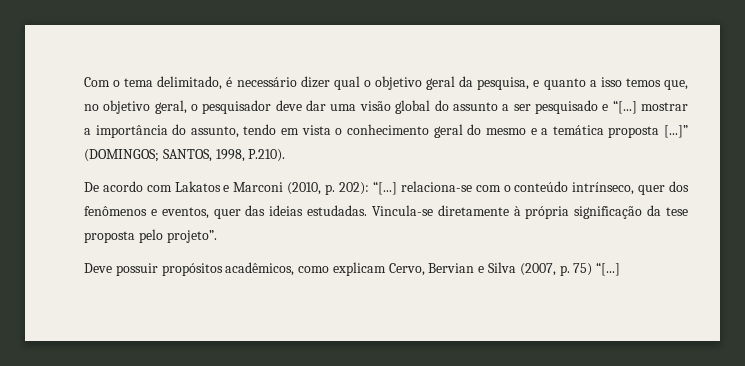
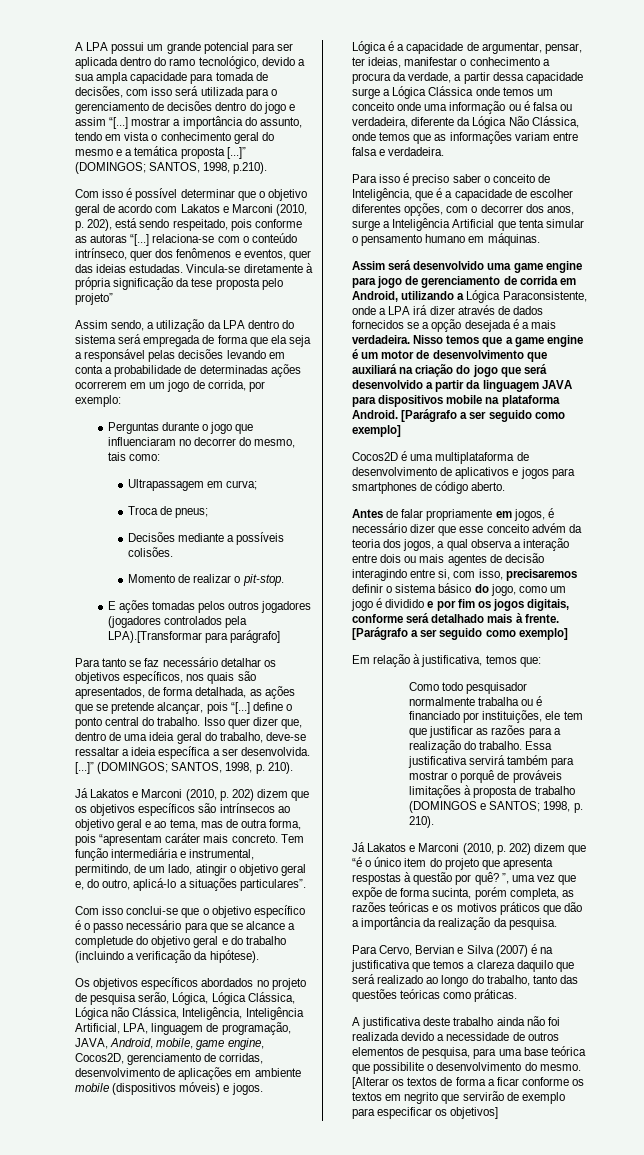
- Com o tema delimitado, é necessário dizer qual o objetivo geral da pesquisa, e quanto a isso temos que, no objetivo geral, o pesquisador deve dar uma visão global do assunto a ser pesquisado e “[...] mostrar a importância do assunto, tendo em vista o conhecimento geral do mesmo e a temática proposta [...]”
+ A LPA possui um grande potencial para ser aplicada dentro do ramo tecnológico, devido a sua ampla capacidade para tomada de decisões, com isso será utilizada para o gerenciamento de decisões dentro do jogo e assim “[...] mostrar a importância do assunto, tendo em vista o conhecimento geral do mesmo e a temática proposta [...]”
- (DOMINGOS; SANTOS, 1998, P.210).
- De acordo com Lakatos e Marconi (2010, p. 202): “[...] relaciona-se com o conteúdo intrínseco, quer dos fenômenos e eventos, quer das ideias estudadas.
+ (DOMINGOS; SANTOS, 1998, p.210).
+ Com isso é possível determinar que o objetivo geral de acordo com Lakatos e Marconi (2010, p. 202), está sendo respeitado, pois conforme as autoras “[...] relaciona-se com o conteúdo intrínseco, quer dos fenômenos e eventos, quer das ideias estudadas.
- Vincula-se diretamente à própria significação da tese proposta pelo projeto”.
- Deve possuir propósitos acadêmicos, como explicam Cervo, Bervian e Silva (2007, p. 75) “[...]
+ Vincula-se diretamente à própria significação da tese proposta pelo projeto”
+ Assim sendo, a utilização da LPA dentro do sistema será empregada de forma que ela seja a responsável pelas decisões levando em conta a probabilidade de determinadas ações ocorrerem em um jogo de corrida, por exemplo:
+ Perguntas durante o jogo que influenciaram no decorrer do mesmo, tais como:
+ Ultrapassagem em curva;
+ Troca de pneus;
+ Decisões mediante a possíveis colisões.
+ Momento de realizar o pit-stop.
+ E ações tomadas pelos outros jogadores (jogadores controlados pela LPA).[Transformar para parágrafo]
+ Para tanto se faz necessário detalhar os objetivos específicos, nos quais são apresentados, de forma detalhada, as ações que se pretende alcançar, pois “[...] define o ponto central do trabalho. Isso quer dizer que, dentro de uma ideia geral do trabalho, deve-se ressaltar a ideia específica a ser desenvolvida. [...]” (DOMINGOS; SANTOS, 1998, p. 210).
+ Já Lakatos e Marconi (2010, p. 202) dizem que os objetivos específicos são intrínsecos ao objetivo geral e ao tema, mas de outra forma, pois “apresentam caráter mais concreto. Tem função intermediária e instrumental, permitindo, de um lado, atingir o objetivo geral e, do outro, aplicá-lo a situações particulares”.
+ Com isso conclui-se que o objetivo específico é o passo necessário para que se alcance a completude do objetivo geral e do trabalho (incluindo a verificação da hipótese).
+ Os objetivos específicos abordados no projeto de pesquisa serão, Lógica, Lógica Clássica, Lógica não Clássica, Inteligência, Inteligência Artificial, LPA, linguagem de programação, JAVA, Android, mobile, game engine, Cocos2D, gerenciamento de corridas, desenvolvimento de aplicações em ambiente mobile (dispositivos móveis) e jogos.
+ Lógica é a capacidade de argumentar, pensar, ter ideias, manifestar o conhecimento a procura da verdade, a partir dessa capacidade surge a Lógica Clássica onde temos um conceito onde uma informação ou é falsa ou verdadeira, diferente da Lógica Não Clássica, onde temos que as informações variam entre falsa e verdadeira.
+ Para isso é preciso saber o conceito de Inteligência, que é a capacidade de escolher diferentes opções, com o decorrer dos anos, surge a Inteligência Artificial que tenta simular o pensamento humano em máquinas.
+ Assim será desenvolvido uma game engine para jogo de gerenciamento de corrida em Android, utilizando a Lógica Paraconsistente, onde a LPA irá dizer através de dados fornecidos se a opção desejada é a mais verdadeira. Nisso temos que a game engine é um motor de desenvolvimento que auxiliará na criação do jogo que será desenvolvido a partir da linguagem JAVA para dispositivos mobile na plataforma Android. [Parágrafo a ser seguido como exemplo]
+ Cocos2D é uma multiplataforma de desenvolvimento de aplicativos e jogos para smartphones de código aberto.
+ Antes de falar propriamente em jogos, é necessário dizer que esse conceito advém da teoria dos jogos, a qual observa a interação entre dois ou mais agentes de decisão interagindo entre si, com isso, precisaremos definir o sistema básico do jogo, como um jogo é dividido e por fim os jogos digitais, conforme será detalhado mais à frente. [Parágrafo a ser seguido como exemplo]
+ Em relação à justificativa, temos que:
+ Como todo pesquisador normalmente trabalha ou é financiado por instituições, ele tem que justificar as razões para a realização do trabalho. Essa justificativa servirá também para mostrar o porquê de prováveis limitações à proposta de trabalho (DOMINGOS e SANTOS; 1998, p. 210).
+ Já Lakatos e Marconi (2010, p. 202) dizem que “é o único item do projeto que apresenta respostas à questão por quê? ”, uma vez que expõe de forma sucinta, porém completa, as razões teóricas e os motivos práticos que dão a importância da realização da pesquisa.
+ Para Cervo, Bervian e Silva (2007) é na justificativa que temos a clareza daquilo que será realizado ao longo do trabalho, tanto das questões teóricas como práticas.
+ A justificativa deste trabalho ainda não foi realizada devido a necessidade de outros elementos de pesquisa, para uma base teórica que possibilite o desenvolvimento do mesmo. [Alterar os textos de forma a ficar conforme os textos em negrito que servirão de exemplo para especificar os objetivos]

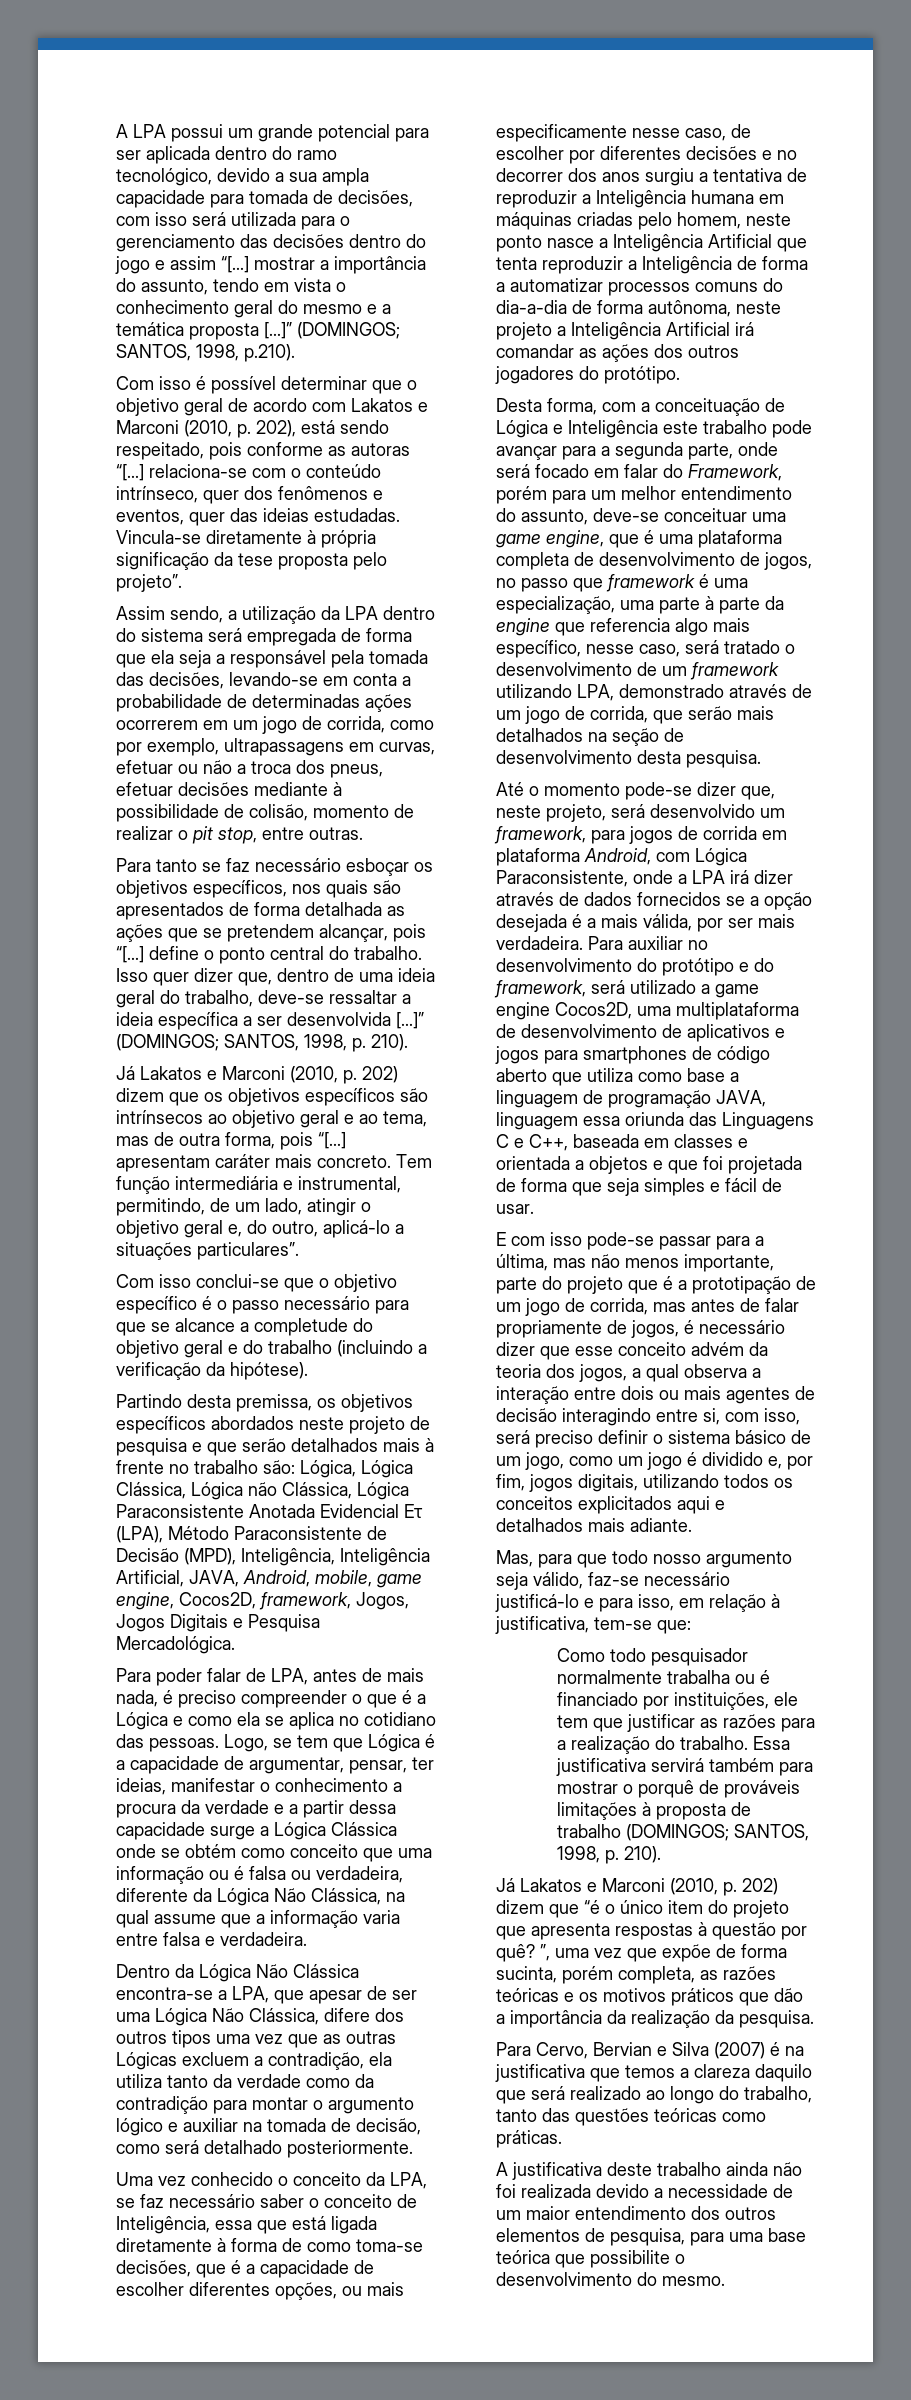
- A LPA possui um grande potencial para ser aplicada dentro do ramo tecnológico, devido a sua ampla capacidade para tomada de decisões, com isso será utilizada para o gerenciamento de decisões dentro do jogo e assim “[...] mostrar a importância do assunto, tendo em vista o conhecimento geral do mesmo e a temática proposta [...]”
+ A LPA possui um grande potencial para ser aplicada dentro do ramo tecnológico, devido a sua ampla capacidade para tomada de decisões, com isso será utilizada para o gerenciamento das decisões dentro do jogo e assim “[...] mostrar a importância do assunto, tendo em vista o conhecimento geral do mesmo e a temática proposta [...]”
- Vincula-se diretamente à própria significação da tese proposta pelo projeto”
+ Vincula-se diretamente à própria significação da tese proposta pelo projeto”.
- Assim sendo, a utilização da LPA dentro do sistema será empregada de forma que ela seja a responsável pelas decisões levando em conta a probabilidade de determinadas ações ocorrerem em um jogo de corrida, por exemplo:
- Perguntas durante o jogo que influenciaram no decorrer do mesmo, tais como:
- Ultrapassagem em curva;
- Troca de pneus;
- Decisões mediante a possíveis colisões.
- Momento de realizar o pit-stop.
- E ações tomadas pelos outros jogadores (jogadores controlados pela LPA).[Transformar para parágrafo]
+ Assim sendo, a utilização da LPA dentro do sistema será empregada de forma que ela seja a responsável pela tomada das decisões, levando-se em conta a probabilidade de determinadas ações ocorrerem em um jogo de corrida, como por exemplo, ultrapassagens em curvas, efetuar ou não a troca dos pneus, efetuar decisões mediante à possibilidade de colisão, momento de realizar o pit stop, entre outras.
- Para tanto se faz necessário detalhar os objetivos específicos, nos quais são apresentados, de forma detalhada, as ações que se pretende alcançar, pois “[...] define o ponto central do trabalho.
+ Para tanto se faz necessário esboçar os objetivos específicos, nos quais são apresentados de forma detalhada as ações que se pretendem alcançar, pois “[...] define o ponto central do trabalho.
- Isso quer dizer que, dentro de uma ideia geral do trabalho, deve-se ressaltar a ideia específica a ser desenvolvida. [...]”
+ Isso quer dizer que, dentro de uma ideia geral do trabalho, deve-se ressaltar a ideia específica a ser desenvolvida [...]”
- Já Lakatos e Marconi (2010, p. 202) dizem que os objetivos específicos são intrínsecos ao objetivo geral e ao tema, mas de outra forma, pois “apresentam caráter mais concreto.
+ Já Lakatos e Marconi (2010, p. 202) dizem que os objetivos específicos são intrínsecos ao objetivo geral e ao tema, mas de outra forma, pois “[...] apresentam caráter mais concreto.
- Os objetivos específicos abordados no projeto de pesquisa serão, Lógica, Lógica Clássica, Lógica não Clássica, Inteligência, Inteligência Artificial, LPA, linguagem de programação, JAVA, Android, mobile, game engine, Cocos2D, gerenciamento de corridas, desenvolvimento de aplicações em ambiente mobile (dispositivos móveis) e jogos.
- Lógica é a capacidade de argumentar, pensar, ter ideias, manifestar o conhecimento a procura da verdade, a partir dessa capacidade surge a Lógica Clássica onde temos um conceito onde uma informação ou é falsa ou verdadeira, diferente da Lógica Não Clássica, onde temos que as informações variam entre falsa e verdadeira.
- Para isso é preciso saber o conceito de Inteligência, que é a capacidade de escolher diferentes opções, com o decorrer dos anos, surge a Inteligência Artificial que tenta simular o pensamento humano em máquinas.
- Assim será desenvolvido uma game engine para jogo de gerenciamento de corrida em Android, utilizando a Lógica Paraconsistente, onde a LPA irá dizer através de dados fornecidos se a opção desejada é a mais verdadeira. Nisso temos que a game engine é um motor de desenvolvimento que auxiliará na criação do jogo que será desenvolvido a partir da linguagem JAVA para dispositivos mobile na plataforma Android. [Parágrafo a ser seguido como exemplo]
- Cocos2D é uma multiplataforma de desenvolvimento de aplicativos e jogos para smartphones de código aberto.
- Antes de falar propriamente em jogos, é necessário dizer que esse conceito advém da teoria dos jogos, a qual observa a interação entre dois ou mais agentes de decisão interagindo entre si, com isso, precisaremos definir o sistema básico do jogo, como um jogo é dividido e por fim os jogos digitais, conforme será detalhado mais à frente. [Parágrafo a ser seguido como exemplo]
- Em relação à justificativa, temos que:
+ Partindo desta premissa, os objetivos específicos abordados neste projeto de pesquisa e que serão detalhados mais à frente no trabalho são: Lógica, Lógica Clássica, Lógica não Clássica, Lógica Paraconsistente Anotada Evidencial Eτ (LPA), Método Paraconsistente de Decisão (MPD), Inteligência, Inteligência Artificial, JAVA, Android, mobile, game engine, Cocos2D, framework, Jogos, Jogos Digitais e Pesquisa Mercadológica.
+ Para poder falar de LPA, antes de mais nada, é preciso compreender o que é a Lógica e como ela se aplica no cotidiano das pessoas. Logo, se tem que Lógica é a capacidade de argumentar, pensar, ter ideias, manifestar o conhecimento a procura da verdade e a partir dessa capacidade surge a Lógica Clássica onde se obtém como conceito que uma informação ou é falsa ou verdadeira, diferente da Lógica Não Clássica, na qual assume que a informação varia entre falsa e verdadeira.
+ Dentro da Lógica Não Clássica encontra-se a LPA, que apesar de ser uma Lógica Não Clássica, difere dos outros tipos uma vez que as outras Lógicas excluem a contradição, ela utiliza tanto da verdade como da contradição para montar o argumento lógico e auxiliar na tomada de decisão, como será detalhado posteriormente.
+ Uma vez conhecido o conceito da LPA, se faz necessário saber o conceito de Inteligência, essa que está ligada diretamente à forma de como toma-se decisões, que é a capacidade de escolher diferentes opções, ou mais especificamente nesse caso, de escolher por diferentes decisões e no decorrer dos anos surgiu a tentativa de reproduzir a Inteligência humana em máquinas criadas pelo homem, neste ponto nasce a Inteligência Artificial que tenta reproduzir a Inteligência de forma a automatizar processos comuns do dia-a-dia de forma autônoma, neste projeto a Inteligência Artificial irá comandar as ações dos outros jogadores do protótipo.
+ Desta forma, com a conceituação de Lógica e Inteligência este trabalho pode avançar para a segunda parte, onde será focado em falar do Framework, porém para um melhor entendimento do assunto, deve-se conceituar uma game engine, que é uma plataforma completa de desenvolvimento de jogos, no passo que framework é uma especialização, uma parte à parte da engine que referencia algo mais específico, nesse caso, será tratado o desenvolvimento de um framework utilizando LPA, demonstrado através de um jogo de corrida, que serão mais detalhados na seção de desenvolvimento desta pesquisa.
+ Até o momento pode-se dizer que, neste projeto, será desenvolvido um framework, para jogos de corrida em plataforma Android, com Lógica Paraconsistente, onde a LPA irá dizer através de dados fornecidos se a opção desejada é a mais válida, por ser mais verdadeira. Para auxiliar no desenvolvimento do protótipo e do framework, será utilizado a game engine Cocos2D, uma multiplataforma de desenvolvimento de aplicativos e jogos para smartphones de código aberto que utiliza como base a linguagem de programação JAVA, linguagem essa oriunda das Linguagens C e C++, baseada em classes e orientada a objetos e que foi projetada de forma que seja simples e fácil de usar.
+ E com isso pode-se passar para a última, mas não menos importante, parte do projeto que é a prototipação de um jogo de corrida, mas antes de falar propriamente de jogos, é necessário dizer que esse conceito advém da teoria dos jogos, a qual observa a interação entre dois ou mais agentes de decisão interagindo entre si, com isso, será preciso definir o sistema básico de um jogo, como um jogo é dividido e, por fim, jogos digitais, utilizando todos os conceitos explicitados aqui e detalhados mais adiante.
+ Mas, para que todo nosso argumento seja válido, faz-se necessário justificá-lo e para isso, em relação à justificativa, tem-se que:
- Essa justificativa servirá também para mostrar o porquê de prováveis limitações à proposta de trabalho (DOMINGOS e SANTOS; 1998, p. 210).
+ Essa justificativa servirá também para mostrar o porquê de prováveis limitações à proposta de trabalho (DOMINGOS; SANTOS, 1998, p. 210).
- A justificativa deste trabalho ainda não foi realizada devido a necessidade de outros elementos de pesquisa, para uma base teórica que possibilite o desenvolvimento do mesmo. [Alterar os textos de forma a ficar conforme os textos em negrito que servirão de exemplo para especificar os objetivos]
+ A justificativa deste trabalho ainda não foi realizada devido a necessidade de um maior entendimento dos outros elementos de pesquisa, para uma base teórica que possibilite o desenvolvimento do mesmo.

